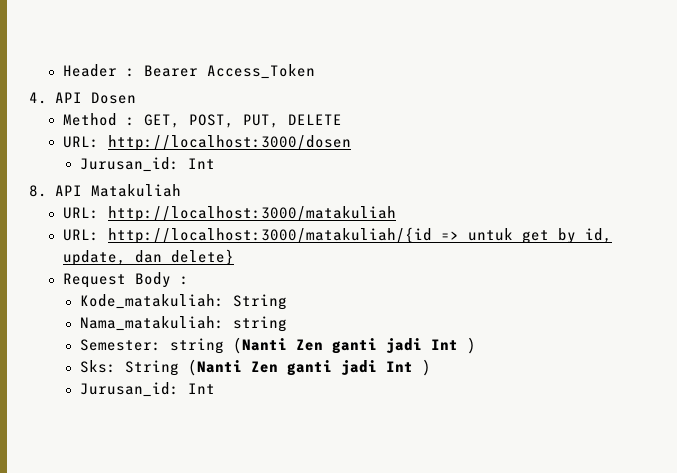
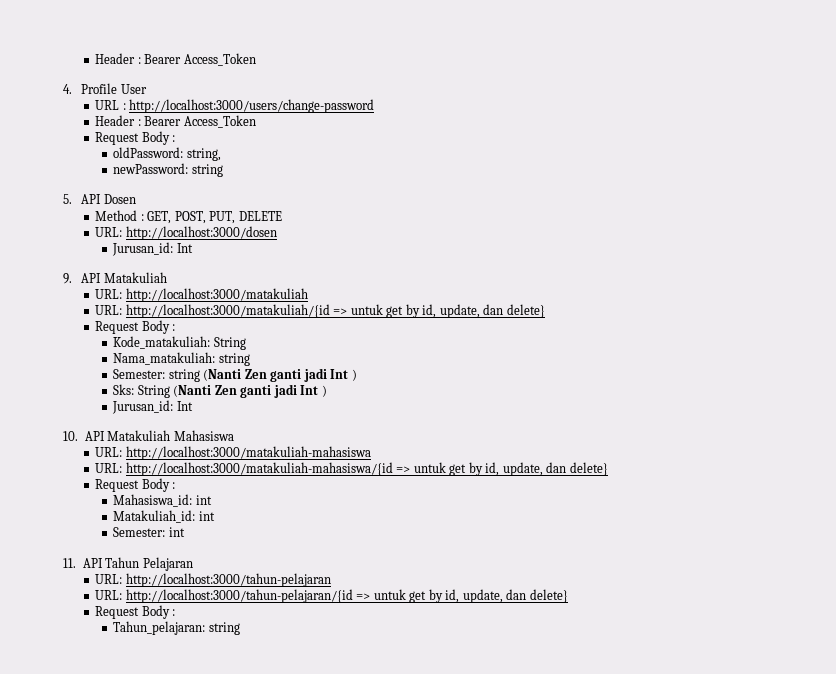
- 4. API Dosen
+ 4. Profile User
+ URL : http://localhost:3000/users/change-password
+ Header : Bearer Access_Token
+ Request Body :
+ oldPassword: string,
+ newPassword: string
+ 5. API Dosen
- 8. API Matakuliah
+ 9. API Matakuliah
+ 10. API Matakuliah Mahasiswa
+ URL: http://localhost:3000/matakuliah-mahasiswa
+ URL: http://localhost:3000/matakuliah-mahasiswa/{id => untuk get by id, update, dan delete}
+ Request Body :
+ Mahasiswa_id: int
+ Matakuliah_id: int
+ Semester: int
+ 11. API Tahun Pelajaran
+ URL: http://localhost:3000/tahun-pelajaran
+ URL: http://localhost:3000/tahun-pelajaran/{id => untuk get by id, update, dan delete}
+ Request Body :
+ Tahun_pelajaran: string

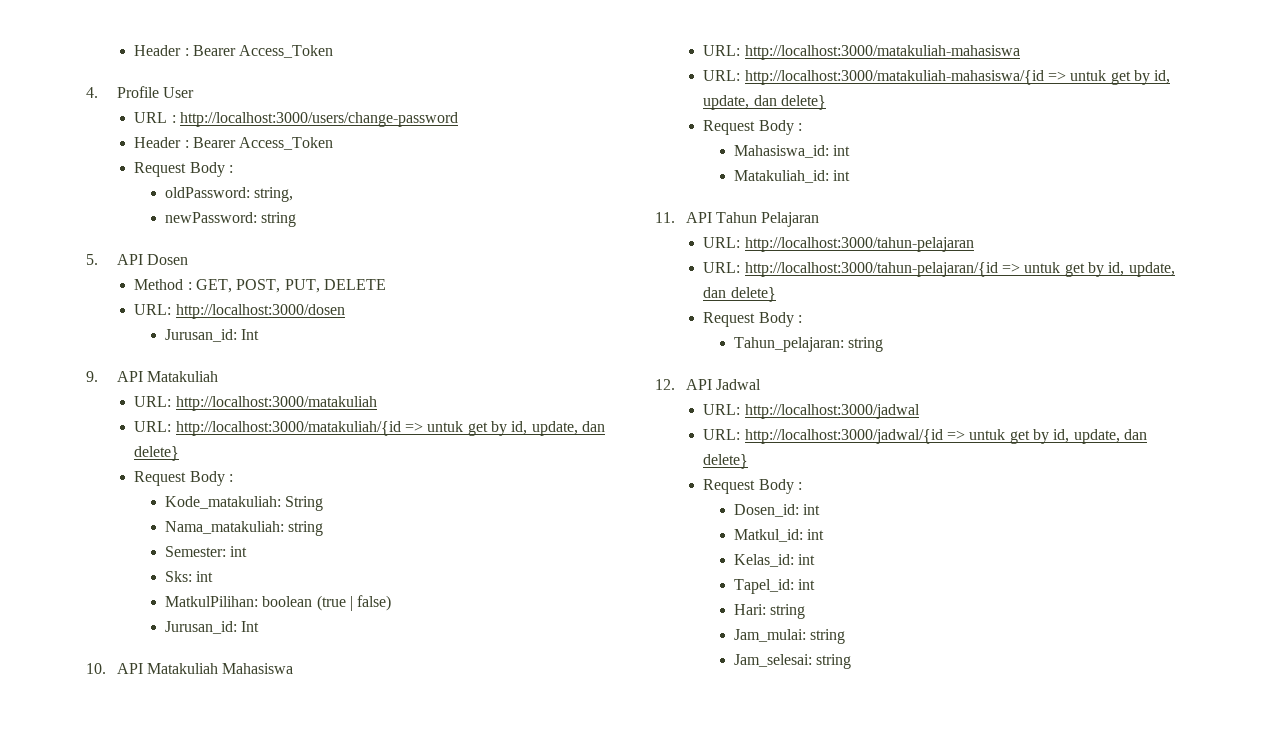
- Semester: string (Nanti Zen ganti jadi Int )
- Sks: String (Nanti Zen ganti jadi Int )
+ Semester: int
+ Sks: int
+ MatkulPilihan: boolean (true | false)
- Semester: int
+ 12. API Jadwal
+ URL: http://localhost:3000/jadwal
+ URL: http://localhost:3000/jadwal/{id => untuk get by id, update, dan delete}
+ Request Body :
+ Dosen_id: int
+ Matkul_id: int
+ Kelas_id: int
+ Tapel_id: int
+ Hari: string
+ Jam_mulai: string
+ Jam_selesai: string

